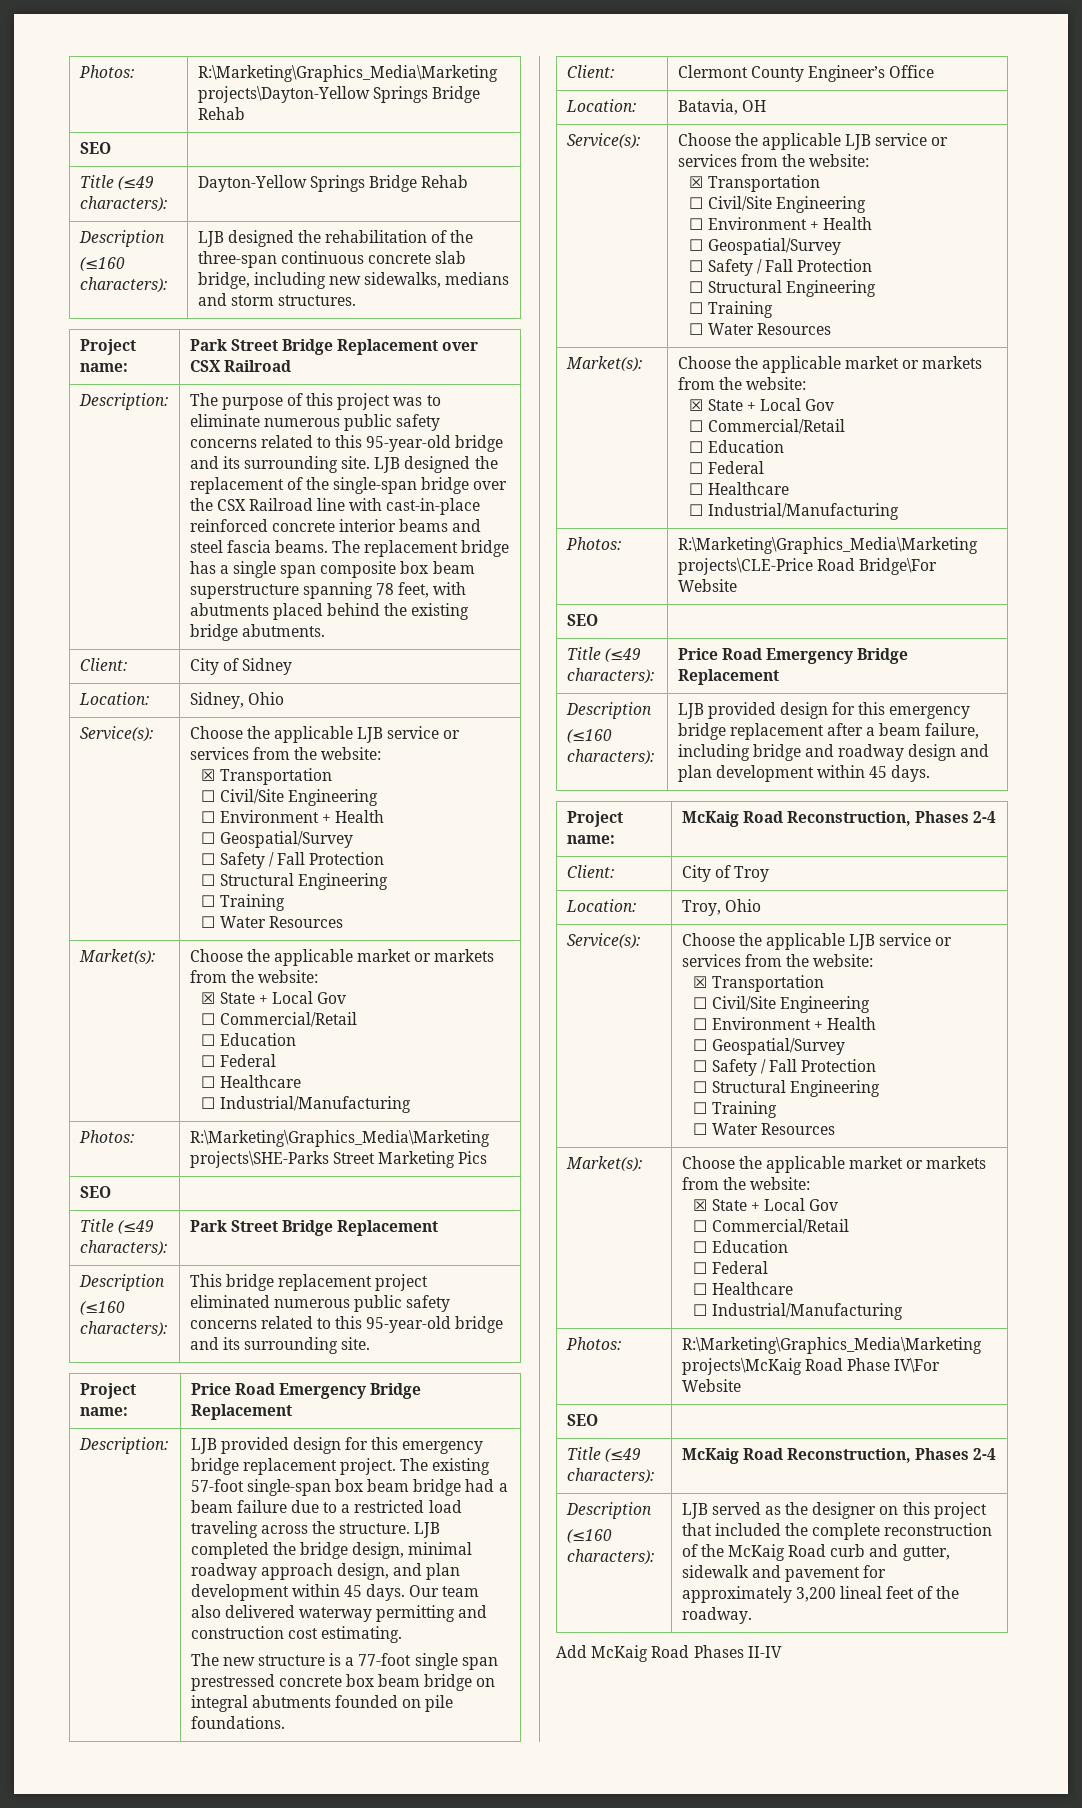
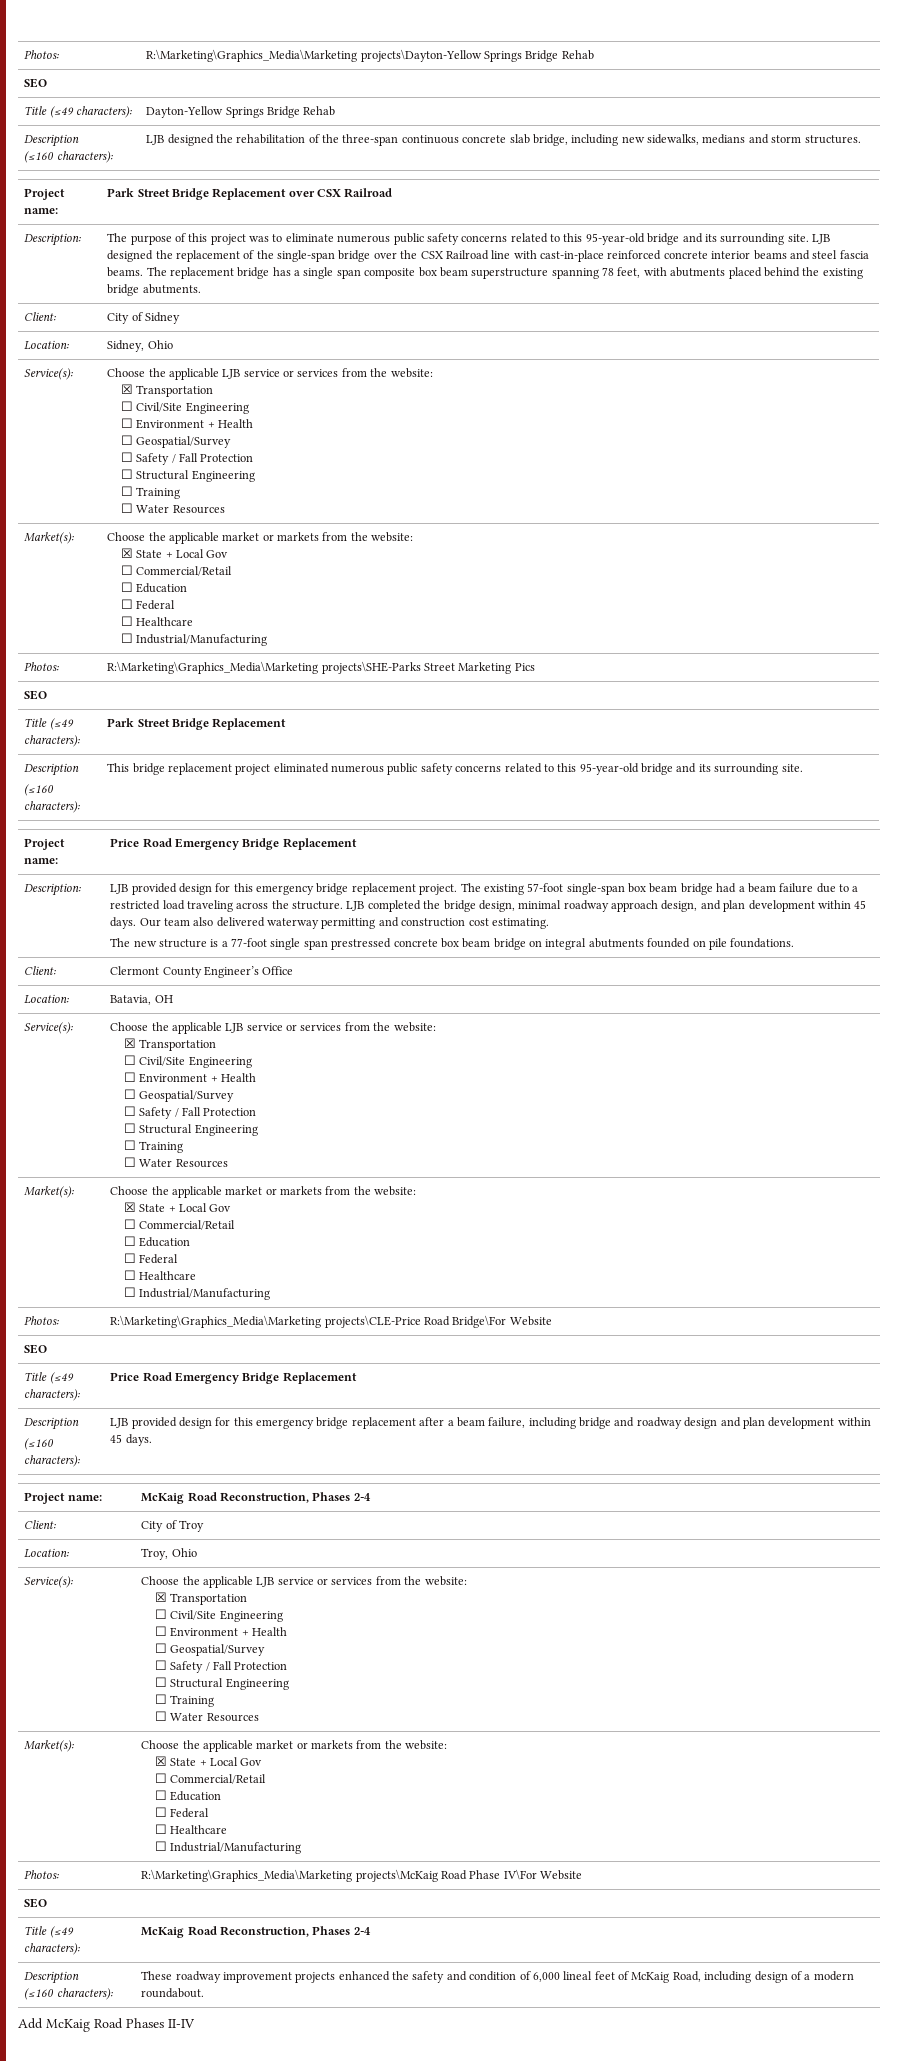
  Title (≤49 characters): | McKaig Road Reconstruction, Phases 2-4
  Description
- (≤160 characters): | LJB served as the designer on this project that included the complete reconstruction of the McKaig Road curb and gutter, sidewalk and pavement for approximately 3,200 lineal feet of the roadway.
+ (≤160 characters): | These roadway improvement projects enhanced the safety and condition of 6,000 lineal feet of McKaig Road, including design of a modern roundabout.

